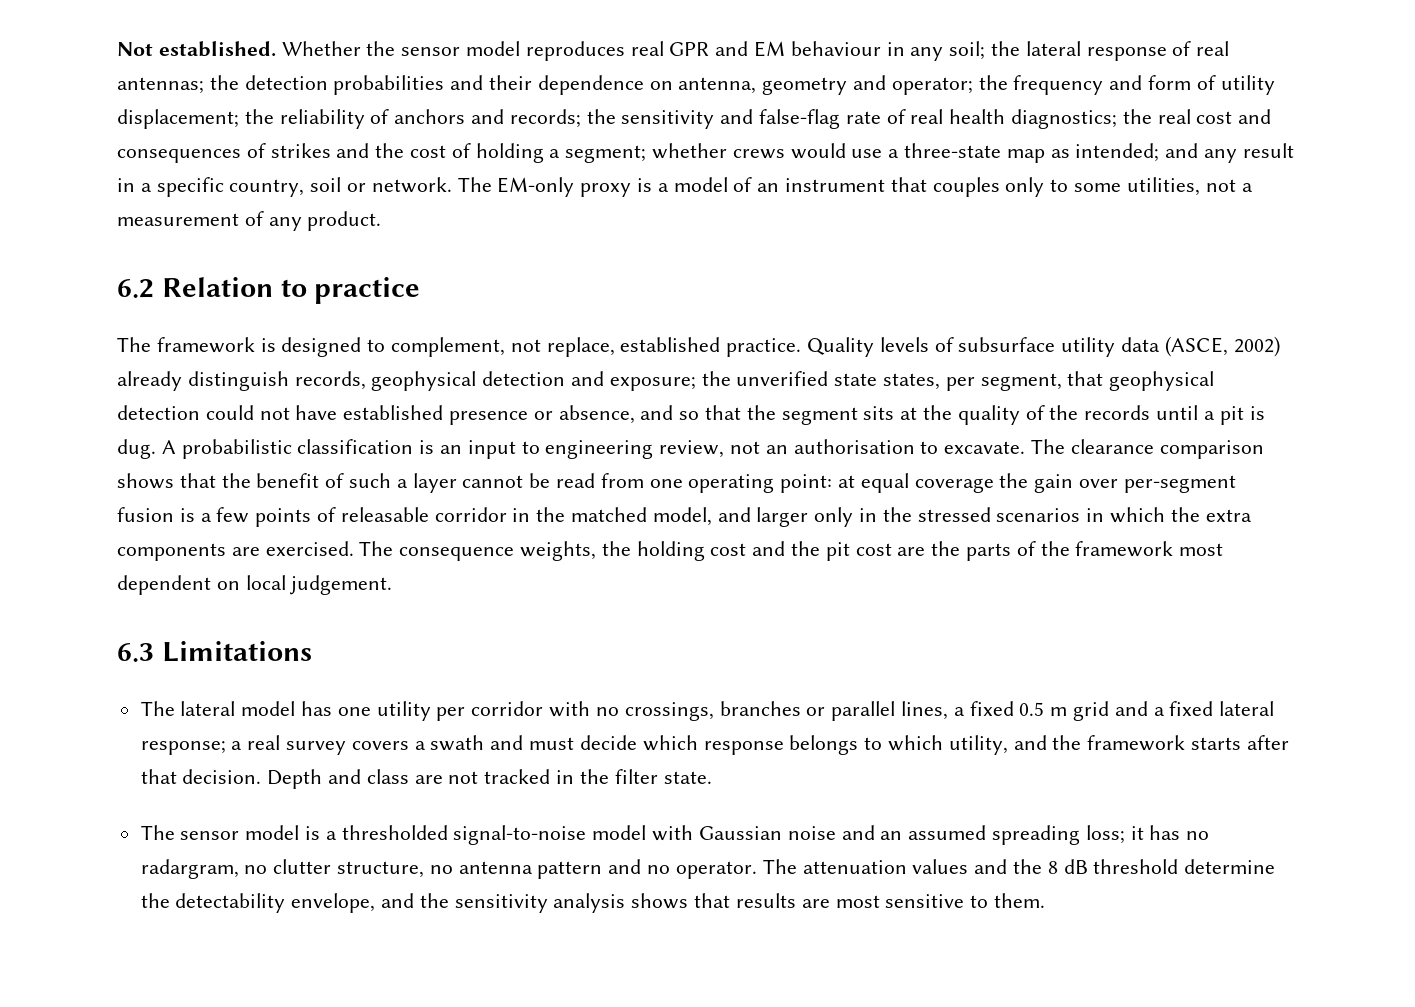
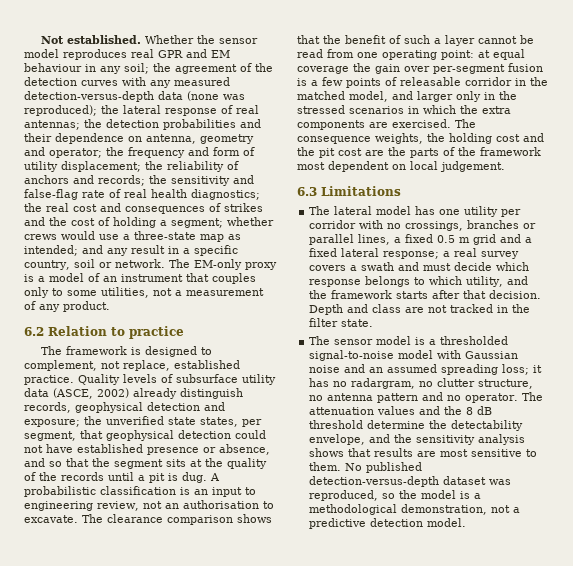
- the lateral response of real antennas;
+ the agreement of the detection curves with any measured detection-versus-depth data (none was reproduced); the lateral response of real antennas;
+ No published detection-versus-depth dataset was reproduced, so the model is a methodological demonstration, not a predictive detection model.

